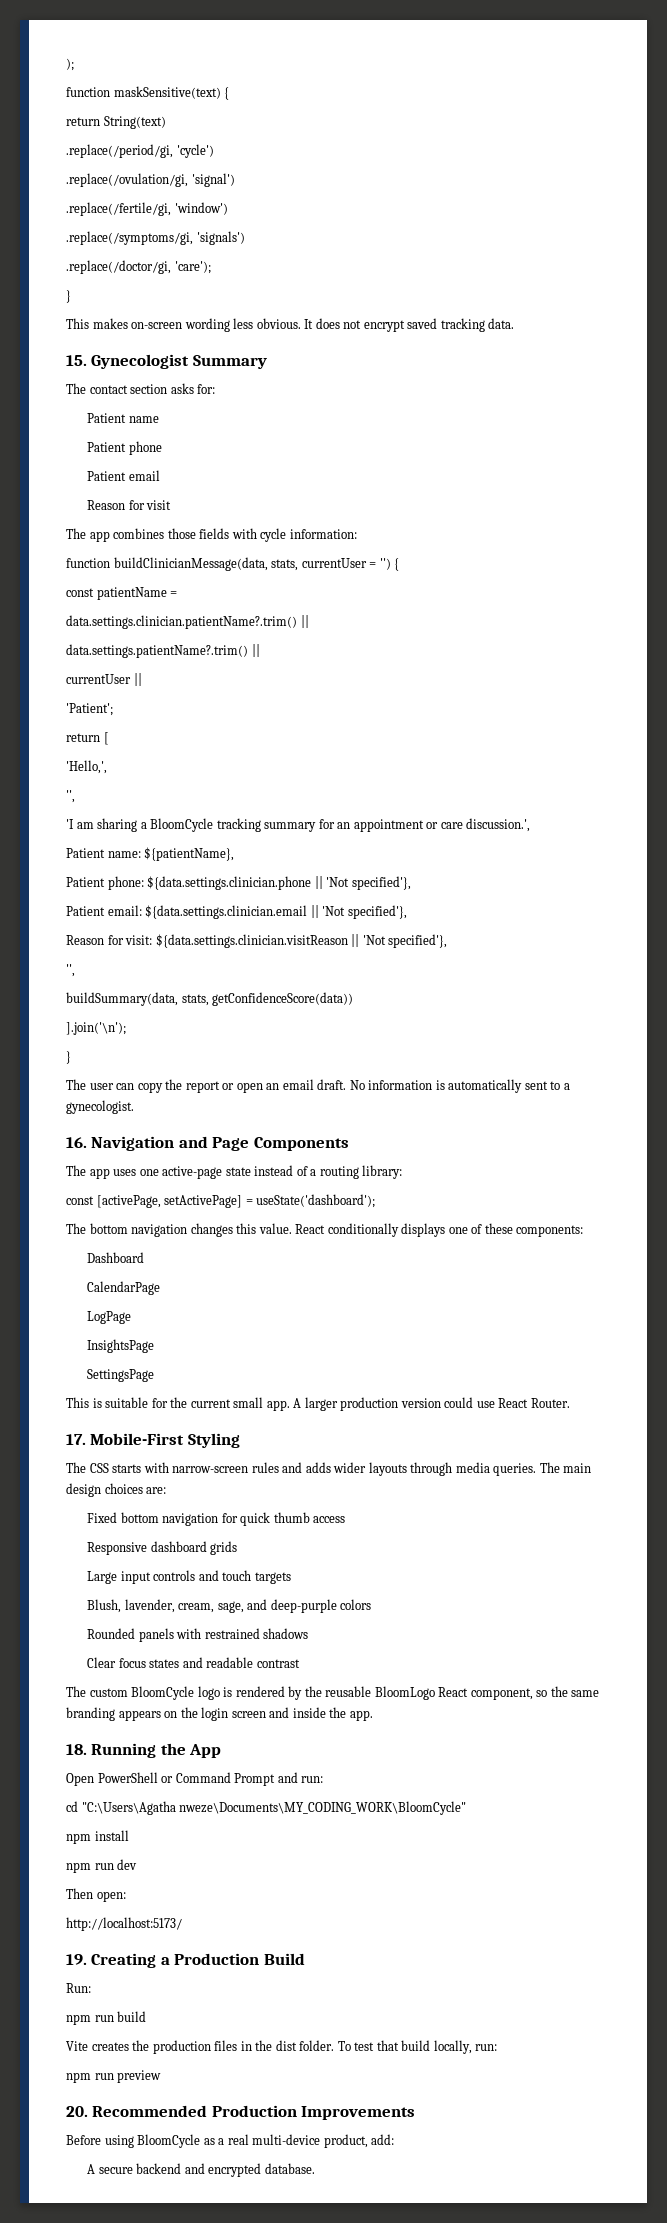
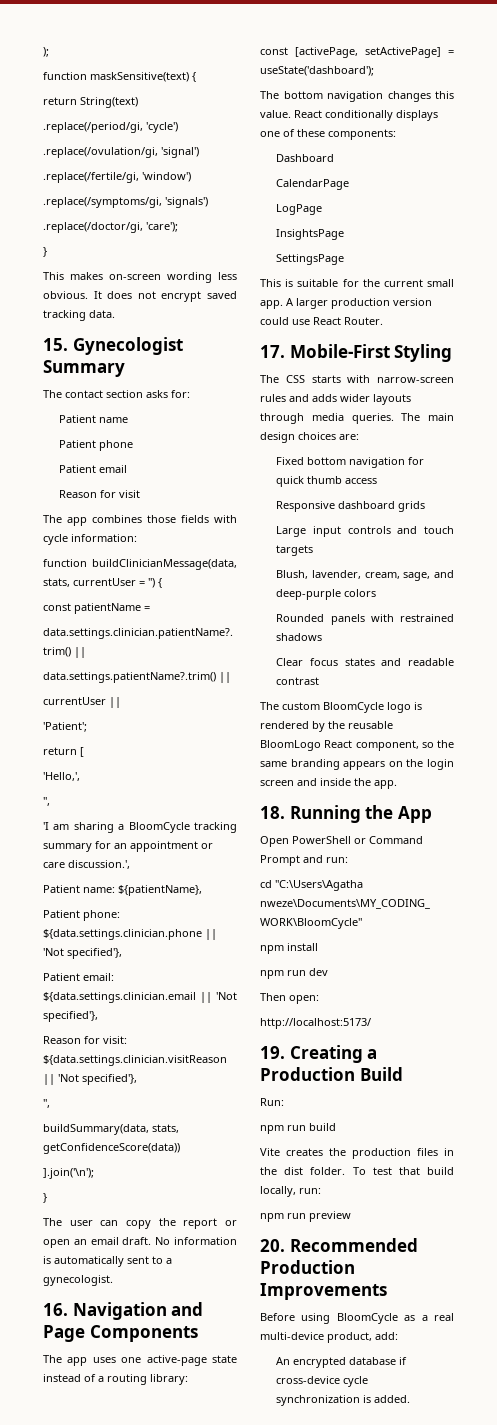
- A secure backend and encrypted database.
+ An encrypted database if cross-device cycle synchronization is added.

